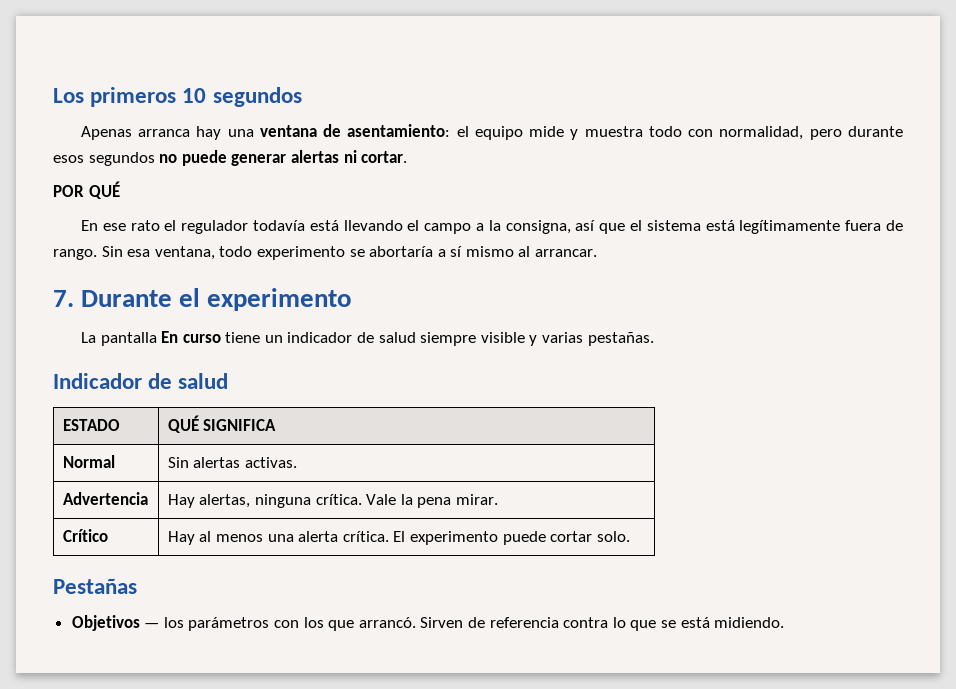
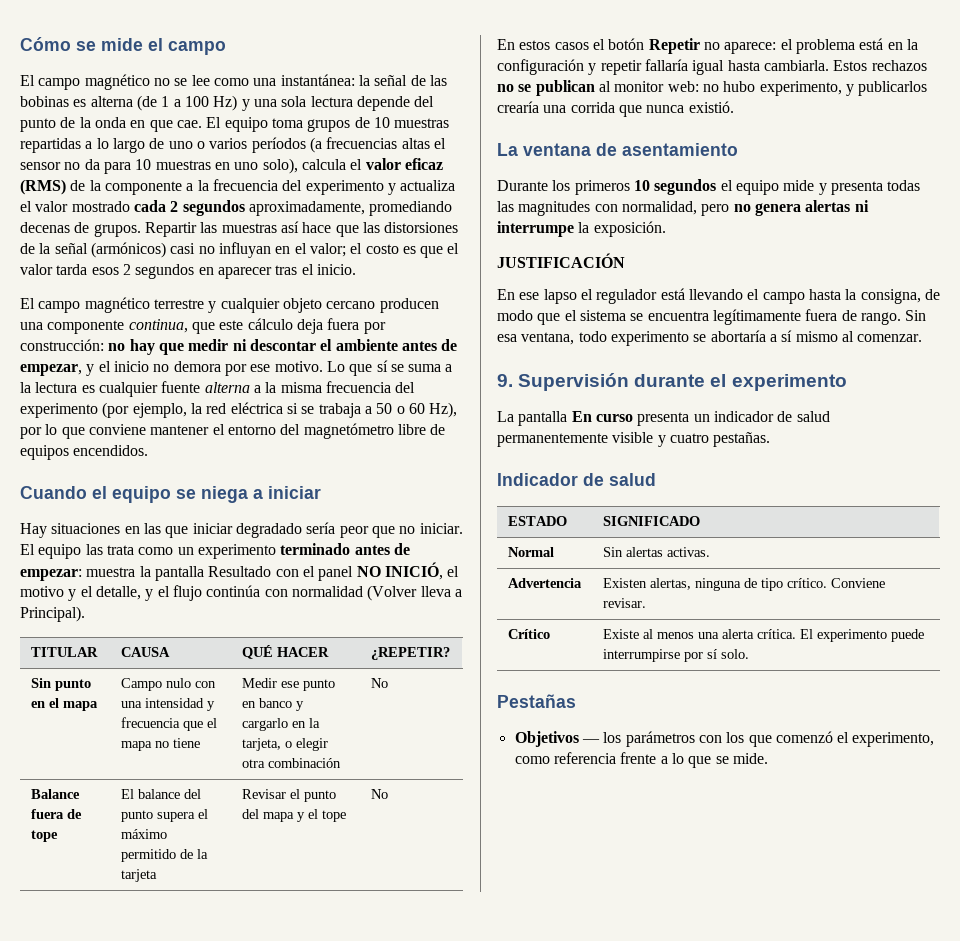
- Los primeros 10 segundos
- Apenas arranca hay una ventana de asentamiento: el equipo mide y muestra todo con normalidad, pero durante esos segundos no puede generar alertas ni cortar.
- POR QUÉ
+ Cómo se mide el campo
+ El campo magnético no se lee como una instantánea: la señal de las bobinas es alterna (de 1 a 100 Hz) y una sola lectura depende del punto de la onda en que cae. El equipo toma grupos de 10 muestras repartidas a lo largo de uno o varios períodos (a frecuencias altas el sensor no da para 10 muestras en uno solo), calcula el valor eficaz (RMS) de la componente a la frecuencia del experimento y actualiza el valor mostrado cada 2 segundos aproximadamente, promediando decenas de grupos. Repartir las muestras así hace que las distorsiones de la señal (armónicos) casi no influyan en el valor; el costo es que el valor tarda esos 2 segundos en aparecer tras el inicio.
+ El campo magnético terrestre y cualquier objeto cercano producen una componente continua, que este cálculo deja fuera por construcción: no hay que medir ni descontar el ambiente antes de empezar, y el inicio no demora por ese motivo. Lo que sí se suma a la lectura es cualquier fuente alterna a la misma frecuencia del experimento (por ejemplo, la red eléctrica si se trabaja a 50 o 60 Hz), por lo que conviene mantener el entorno del magnetómetro libre de equipos encendidos.
+ Cuando el equipo se niega a iniciar
+ Hay situaciones en las que iniciar degradado sería peor que no iniciar. El equipo las trata como un experimento terminado antes de empezar: muestra la pantalla Resultado con el panel NO INICIÓ, el motivo y el detalle, y el flujo continúa con normalidad (Volver lleva a Principal).
+ TITULAR | CAUSA | QUÉ HACER | ¿REPETIR?
+ Sin punto en el mapa | Campo nulo con una intensidad y frecuencia que el mapa no tiene | Medir ese punto en banco y cargarlo en la tarjeta, o elegir otra combinación | No
+ Balance fuera de tope | El balance del punto supera el máximo permitido de la tarjeta | Revisar el punto del mapa y el tope | No
+ En estos casos el botón Repetir no aparece: el problema está en la configuración y repetir fallaría igual hasta cambiarla. Estos rechazos no se publican al monitor web: no hubo experimento, y publicarlos crearía una corrida que nunca existió.
+ La ventana de asentamiento
+ Durante los primeros 10 segundos el equipo mide y presenta todas las magnitudes con normalidad, pero no genera alertas ni interrumpe la exposición.
+ JUSTIFICACIÓN
- En ese rato el regulador todavía está llevando el campo a la consigna, así que el sistema está legítimamente fuera de rango.
+ En ese lapso el regulador está llevando el campo hasta la consigna, de modo que el sistema se encuentra legítimamente fuera de rango.
- Sin esa ventana, todo experimento se abortaría a sí mismo al arrancar.
- 7. Durante el experimento
+ Sin esa ventana, todo experimento se abortaría a sí mismo al comenzar.
+ 9. Supervisión durante el experimento
- La pantalla En curso tiene un indicador de salud siempre visible y varias pestañas.
+ La pantalla En curso presenta un indicador de salud permanentemente visible y cuatro pestañas.
- ESTADO | QUÉ SIGNIFICA
+ ESTADO | SIGNIFICADO
- Advertencia | Hay alertas, ninguna crítica. Vale la pena mirar.
+ Advertencia | Existen alertas, ninguna de tipo crítico. Conviene revisar.
- Crítico | Hay al menos una alerta crítica. El experimento puede cortar solo.
+ Crítico | Existe al menos una alerta crítica. El experimento puede interrumpirse por sí solo.
- Objetivos — los parámetros con los que arrancó. Sirven de referencia contra lo que se está midiendo.
+ Objetivos — los parámetros con los que comenzó el experimento, como referencia frente a lo que se mide.

